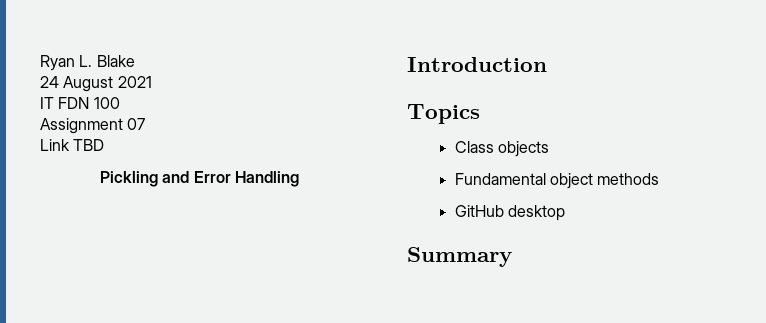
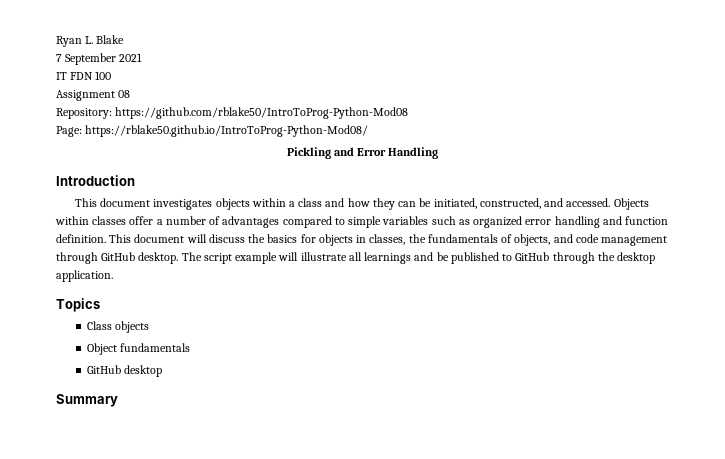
- 24 August 2021
+ 7 September 2021
- Assignment 07
- Link TBD
+ Assignment 08
+ Repository: https://github.com/rblake50/IntroToProg-Python-Mod08
+ Page: https://rblake50.github.io/IntroToProg-Python-Mod08/
+ This document investigates objects within a class and how they can be initiated, constructed, and accessed. Objects within classes offer a number of advantages compared to simple variables such as organized error handling and function definition. This document will discuss the basics for objects in classes, the fundamentals of objects, and code management through GitHub desktop. The script example will illustrate all learnings and be published to GitHub through the desktop application.
- Fundamental object methods
+ Object fundamentals

